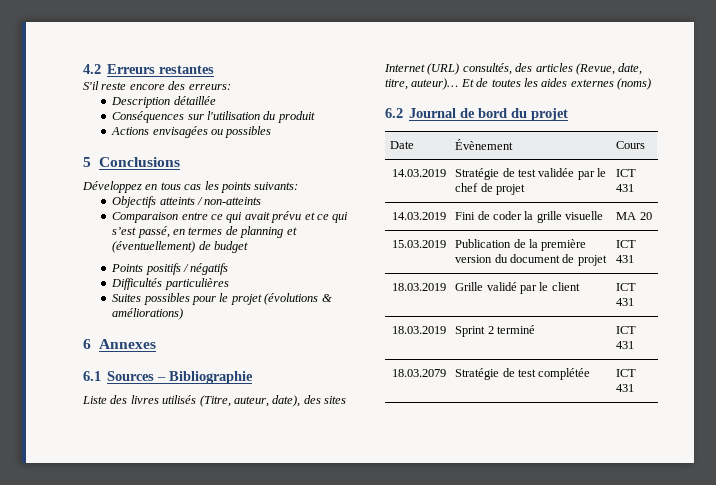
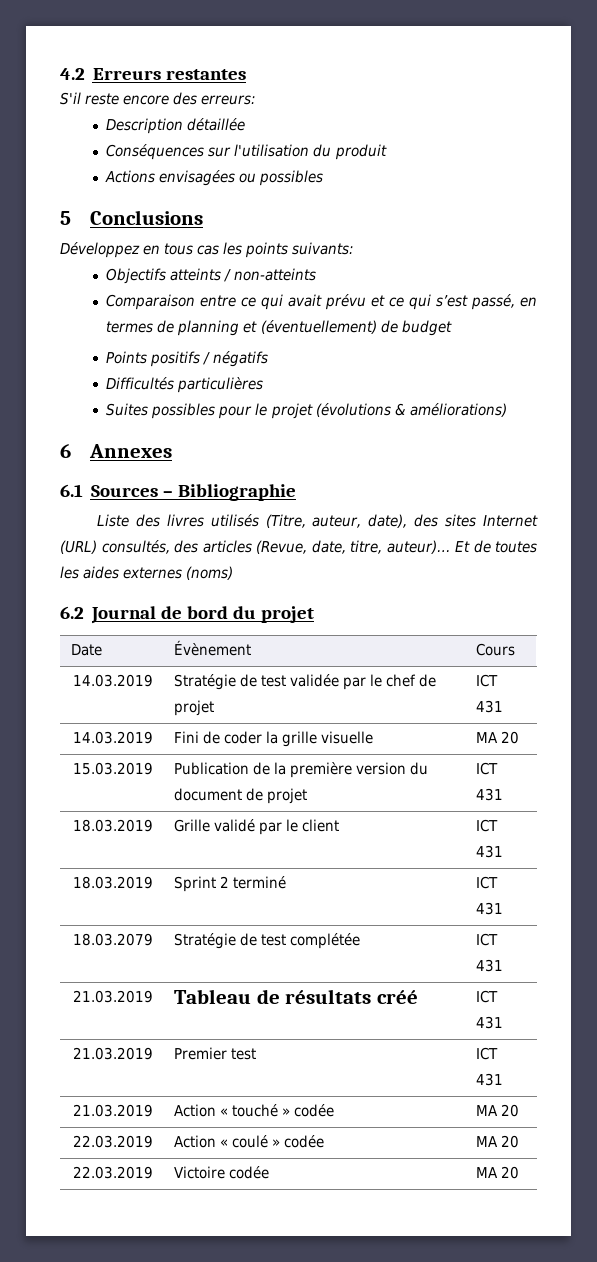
+ 21.03.2019 | Tableau de résultats créé | ICT 431
+ 21.03.2019 | Premier test | ICT 431
+ 21.03.2019 | Action « touché » codée | MA 20
+ 22.03.2019 | Action « coulé » codée | MA 20
+ 22.03.2019 | Victoire codée | MA 20

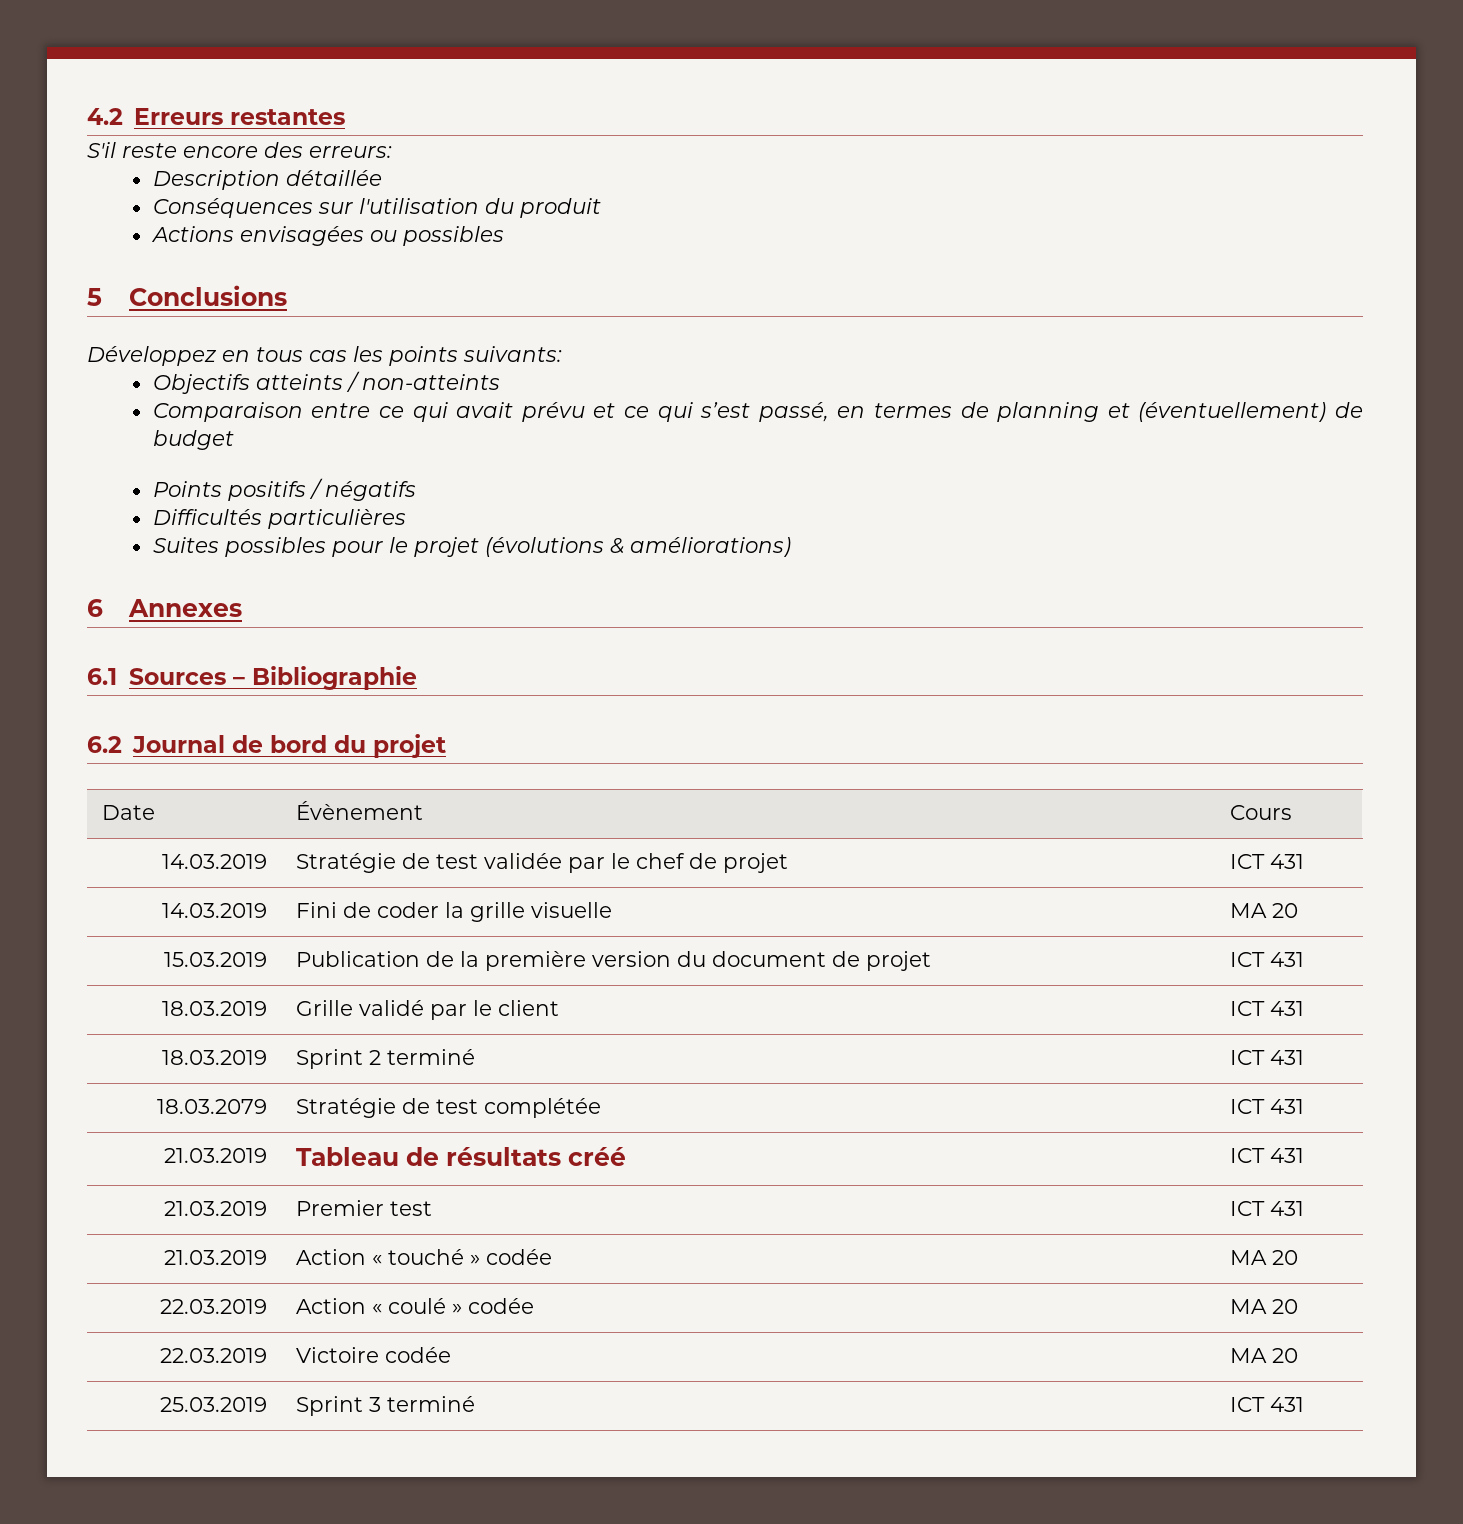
- Liste des livres utilisés (Titre, auteur, date), des sites Internet (URL) consultés, des articles (Revue, date, titre, auteur)… Et de toutes les aides externes (noms)
+ 25.03.2019 | Sprint 3 terminé | ICT 431

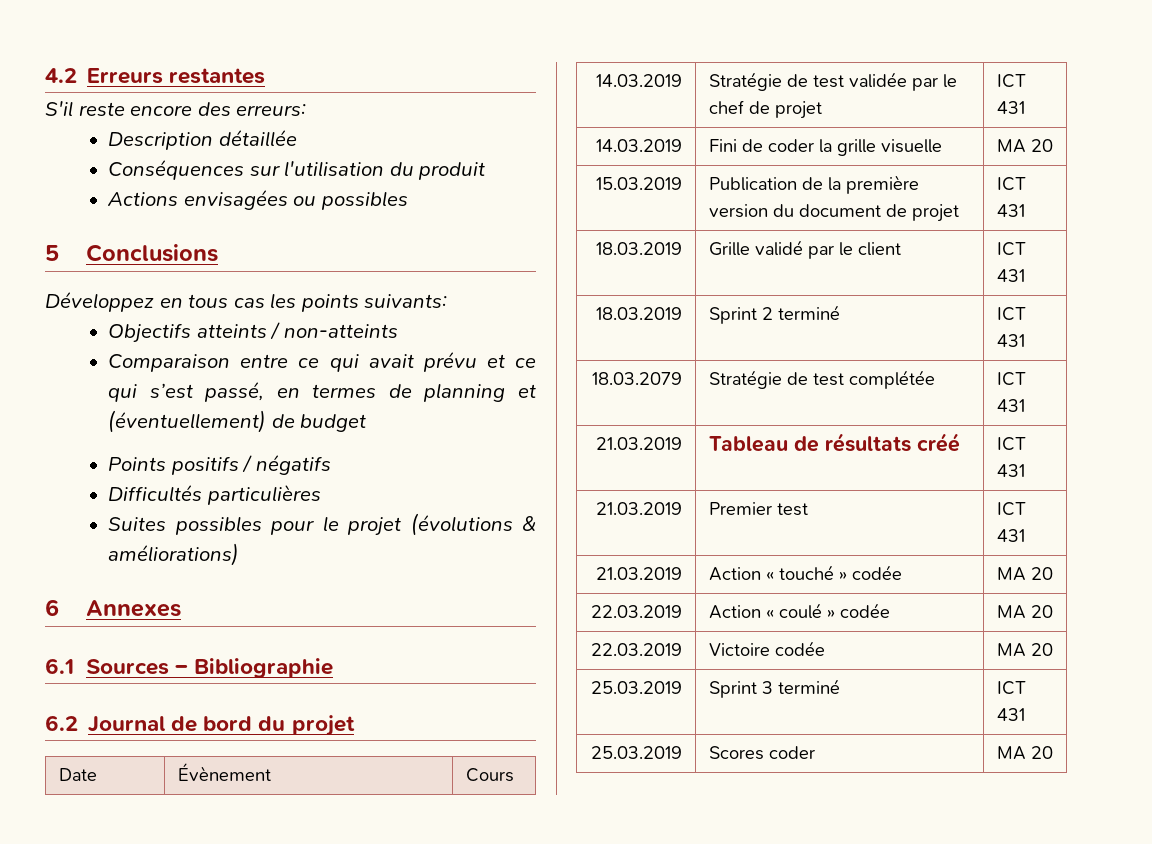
+ 25.03.2019 | Scores coder | MA 20

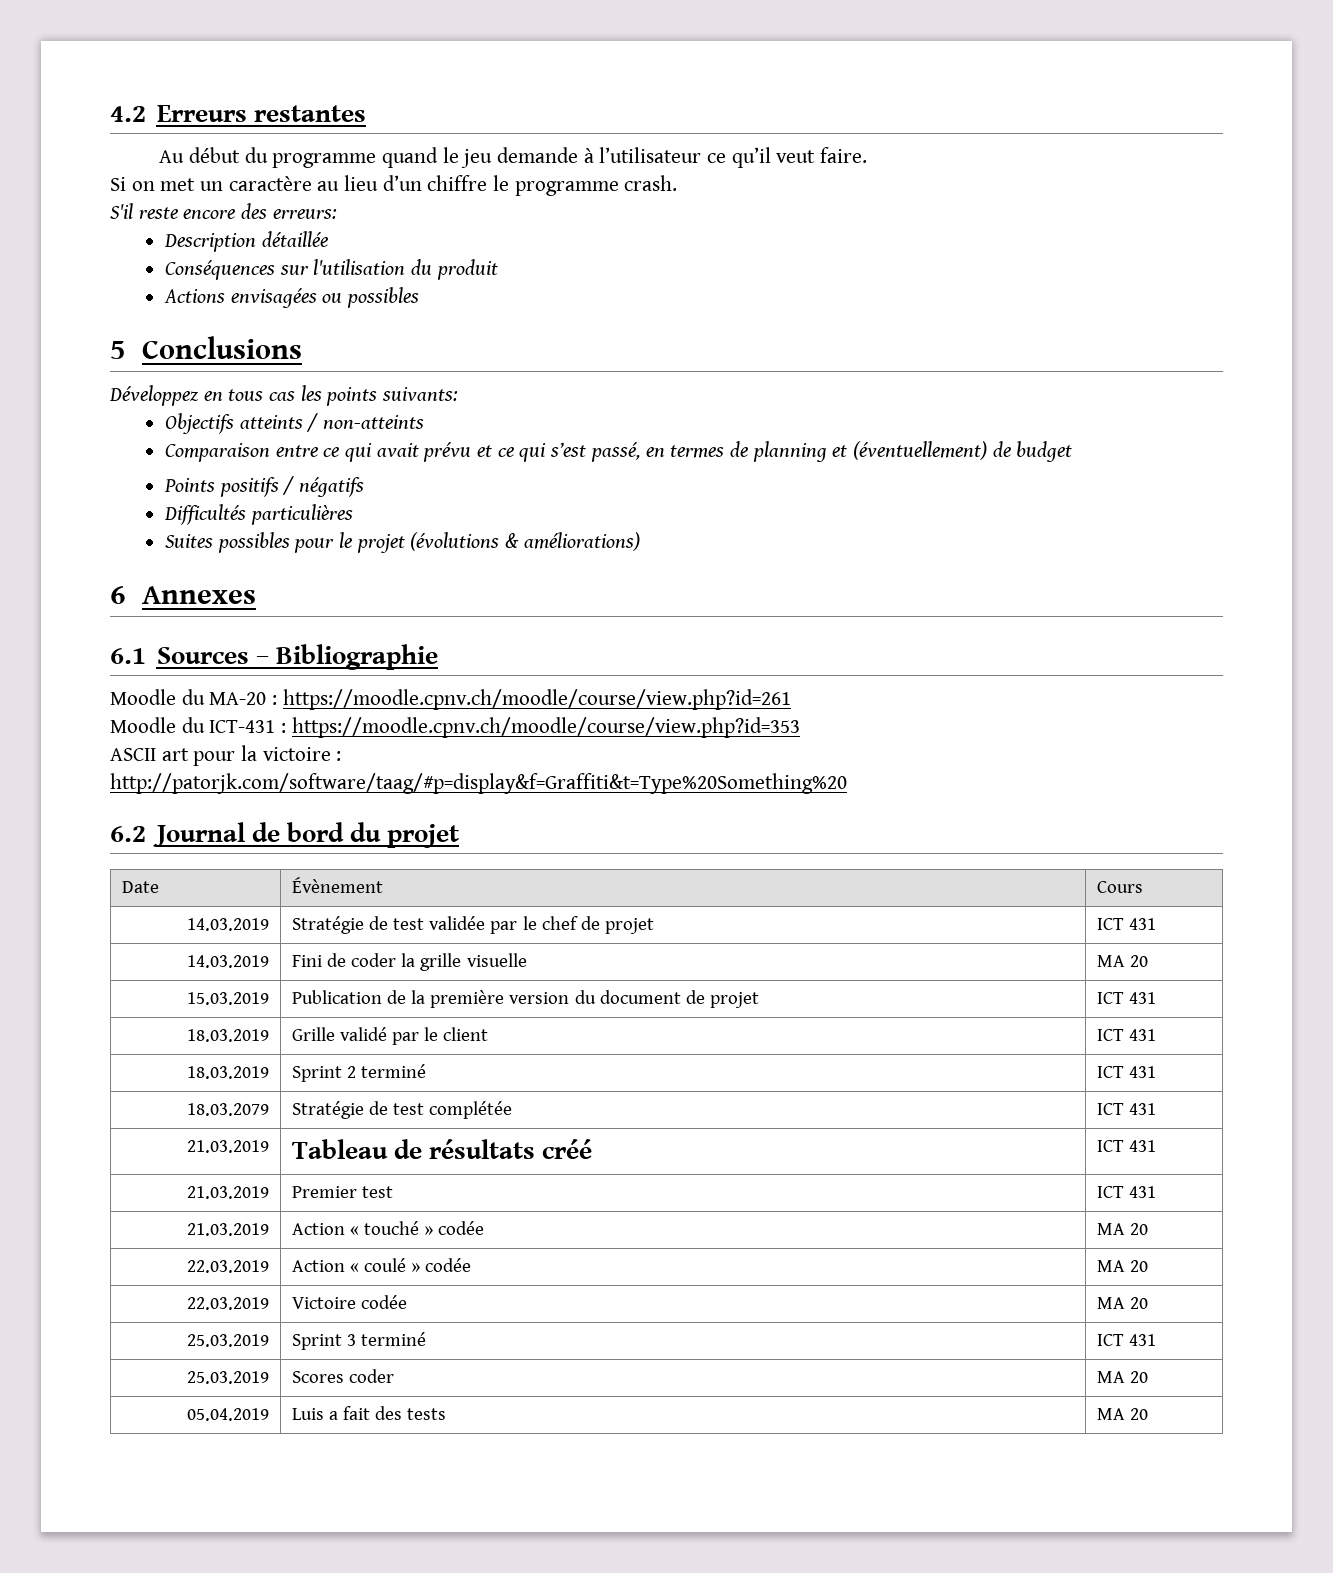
+ Au début du programme quand le jeu demande à l’utilisateur ce qu’il veut faire.
+ Si on met un caractère au lieu d’un chiffre le programme crash.
+ Moodle du MA-20 : https://moodle.cpnv.ch/moodle/course/view.php?id=261
+ Moodle du ICT-431 : https://moodle.cpnv.ch/moodle/course/view.php?id=353
+ ASCII art pour la victoire :
+ http://patorjk.com/software/taag/#p=display&f=Graffiti&t=Type%20Something%20
+ 05.04.2019 | Luis a fait des tests | MA 20

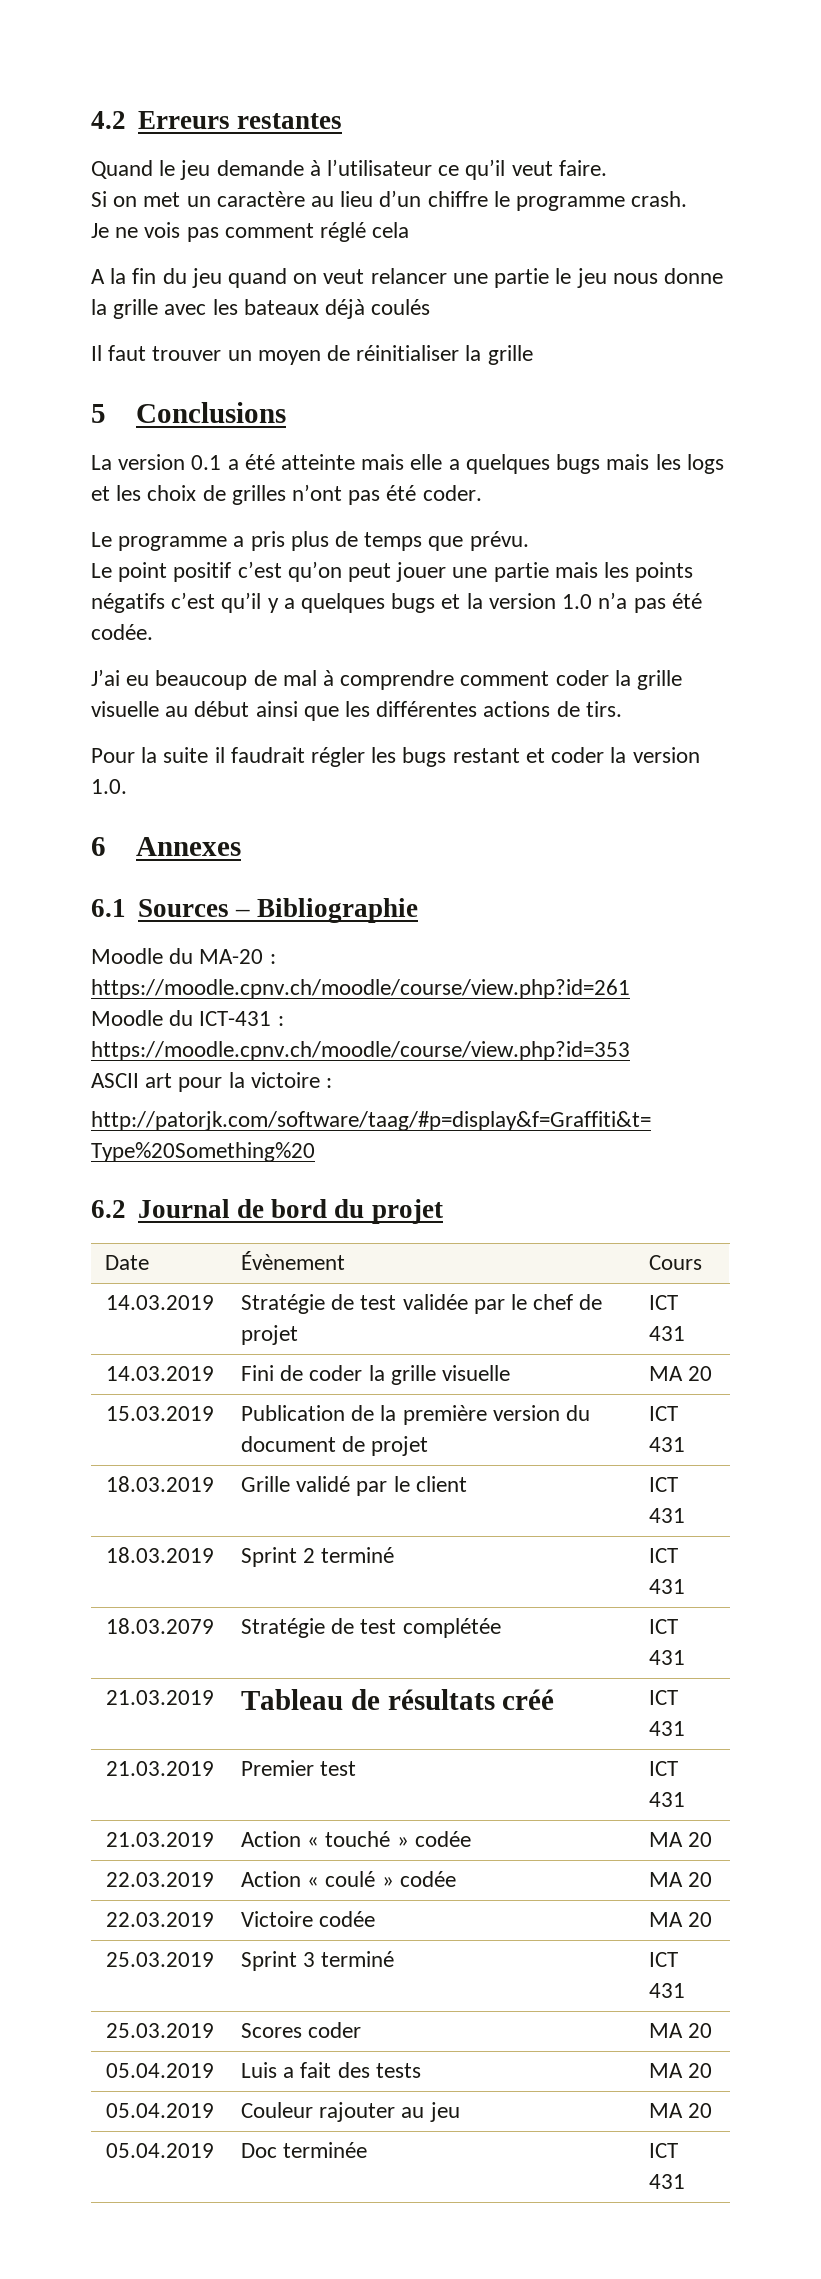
- Au début du programme quand le jeu demande à l’utilisateur ce qu’il veut faire.
+ Quand le jeu demande à l’utilisateur ce qu’il veut faire.
- S'il reste encore des erreurs:
- Description détaillée
- Conséquences sur l'utilisation du produit
- Actions envisagées ou possibles
+ Je ne vois pas comment réglé cela
+ A la fin du jeu quand on veut relancer une partie le jeu nous donne la grille avec les bateaux déjà coulés
+ Il faut trouver un moyen de réinitialiser la grille
  5 Conclusions
- Développez en tous cas les points suivants:
- Objectifs atteints / non-atteints
- Comparaison entre ce qui avait prévu et ce qui s’est passé, en termes de planning et (éventuellement) de budget
- Points positifs / négatifs
- Difficultés particulières
- Suites possibles pour le projet (évolutions & améliorations)
+ La version 0.1 a été atteinte mais elle a quelques bugs mais les logs et les choix de grilles n’ont pas été coder.
+ Le programme a pris plus de temps que prévu.
+ Le point positif c’est qu’on peut jouer une partie mais les points négatifs c’est qu’il y a quelques bugs et la version 1.0 n’a pas été codée.
+ J’ai eu beaucoup de mal à comprendre comment coder la grille visuelle au début ainsi que les différentes actions de tirs.
+ Pour la suite il faudrait régler les bugs restant et coder la version 1.0.
+ 05.04.2019 | Couleur rajouter au jeu | MA 20
+ 05.04.2019 | Doc terminée | ICT 431

